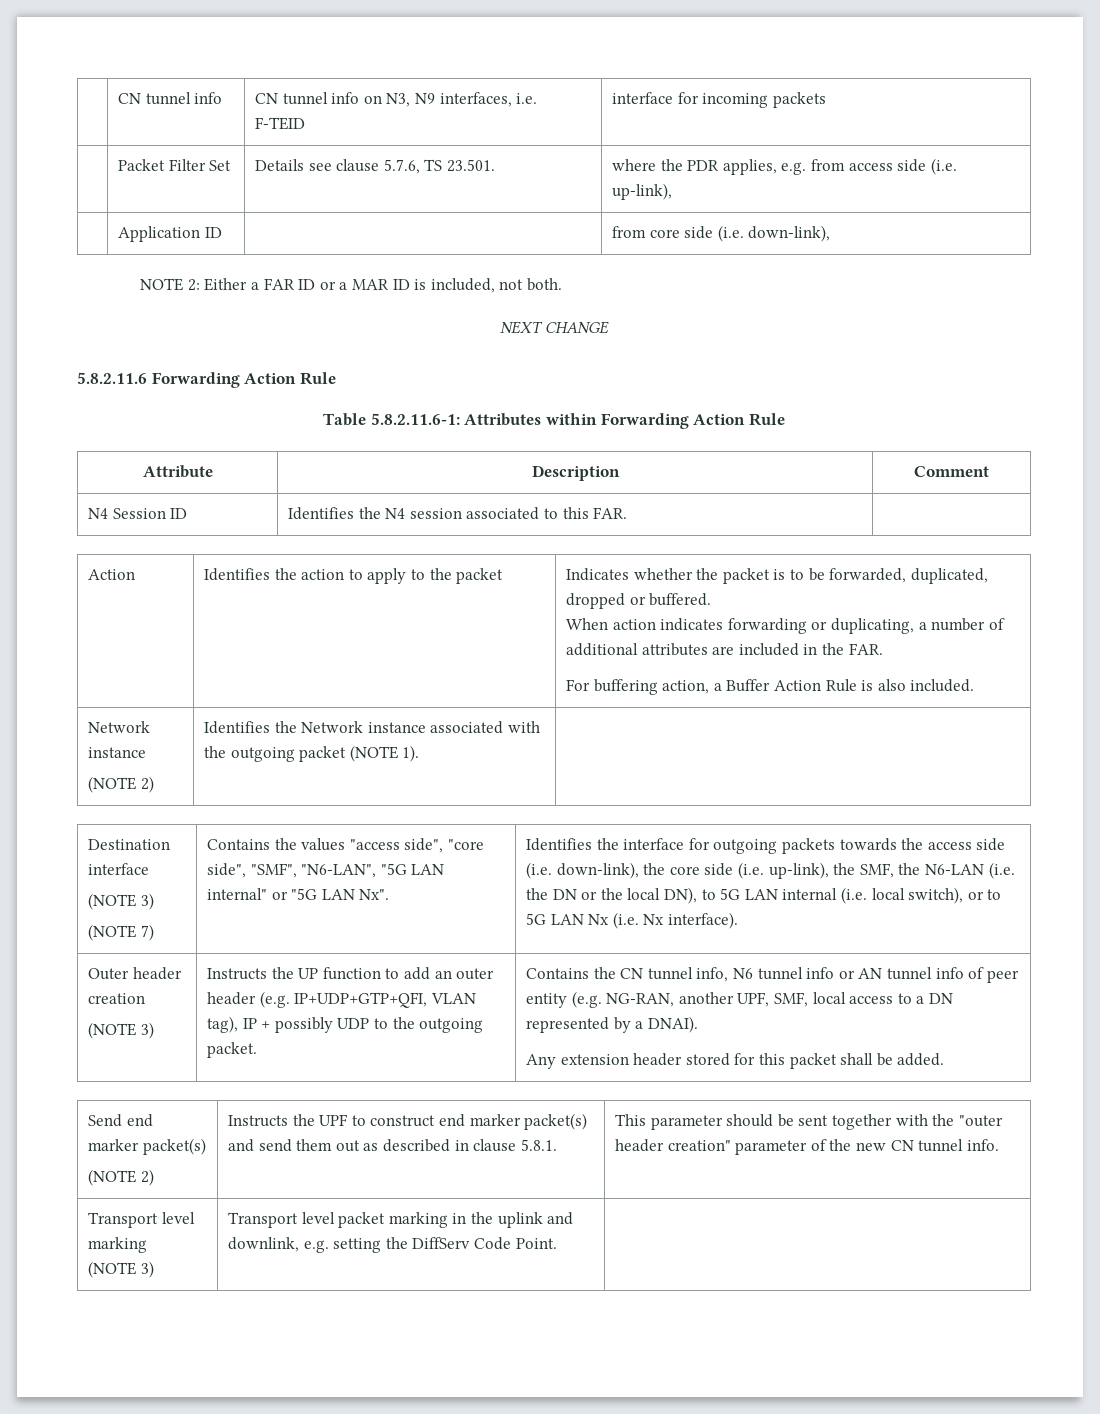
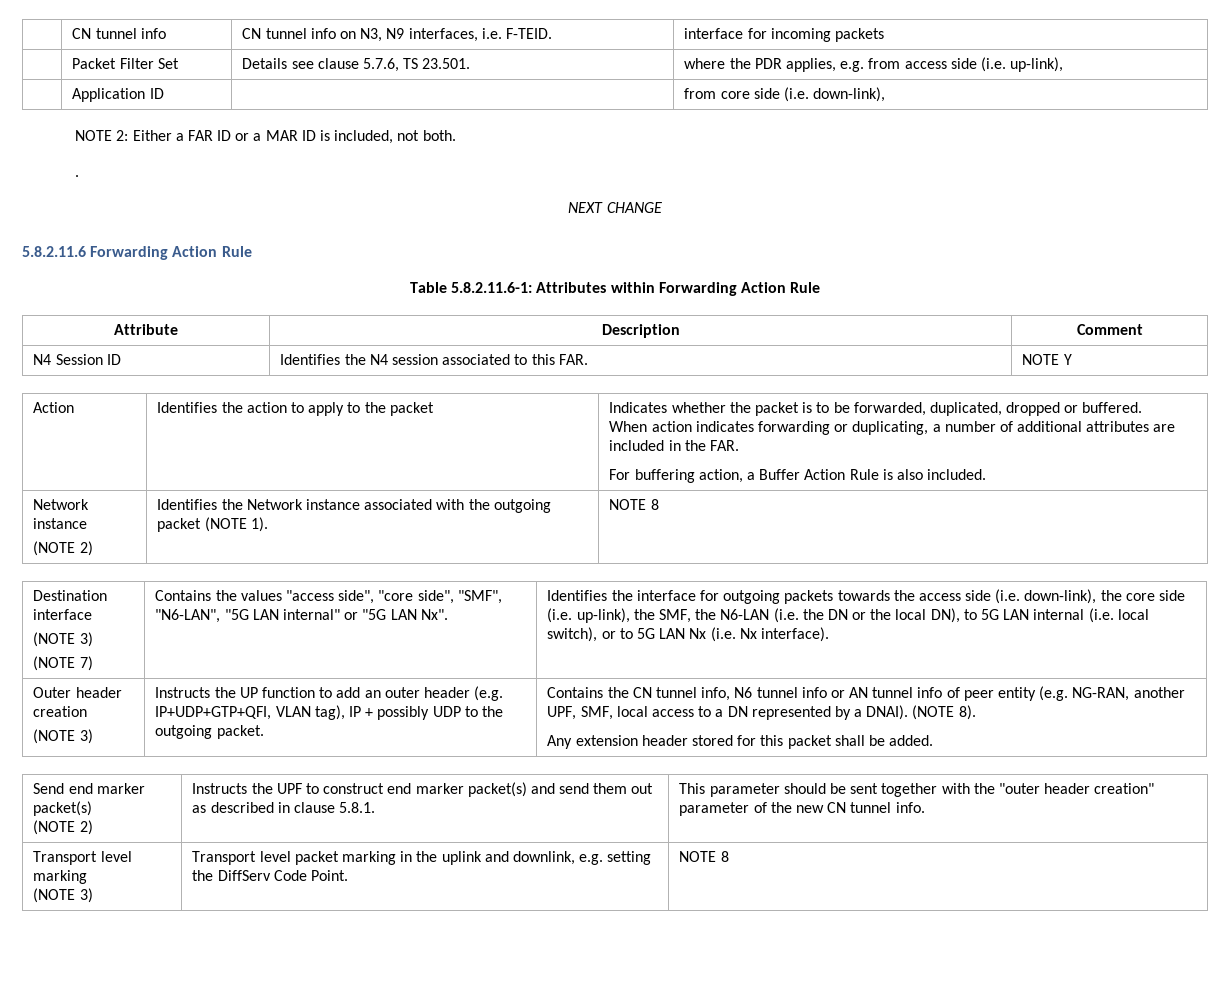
- | CN tunnel info | CN tunnel info on N3, N9 interfaces, i.e. F-TEID | interface for incoming packets
+ | CN tunnel info | CN tunnel info on N3, N9 interfaces, i.e. F-TEID. | interface for incoming packets
+ .
- N4 Session ID | Identifies the N4 session associated to this FAR. |
+ N4 Session ID | Identifies the N4 session associated to this FAR. | NOTE Y
  For buffering action, a Buffer Action Rule is also included.
  Network instance
- (NOTE 2) | Identifies the Network instance associated with the outgoing packet (NOTE 1). |
+ (NOTE 2) | Identifies the Network instance associated with the outgoing packet (NOTE 1). | NOTE 8
+ (NOTE 8).
  Transport level marking
- (NOTE 3) | Transport level packet marking in the uplink and downlink, e.g. setting the DiffServ Code Point. |
+ (NOTE 3) | Transport level packet marking in the uplink and downlink, e.g. setting the DiffServ Code Point. | NOTE 8

